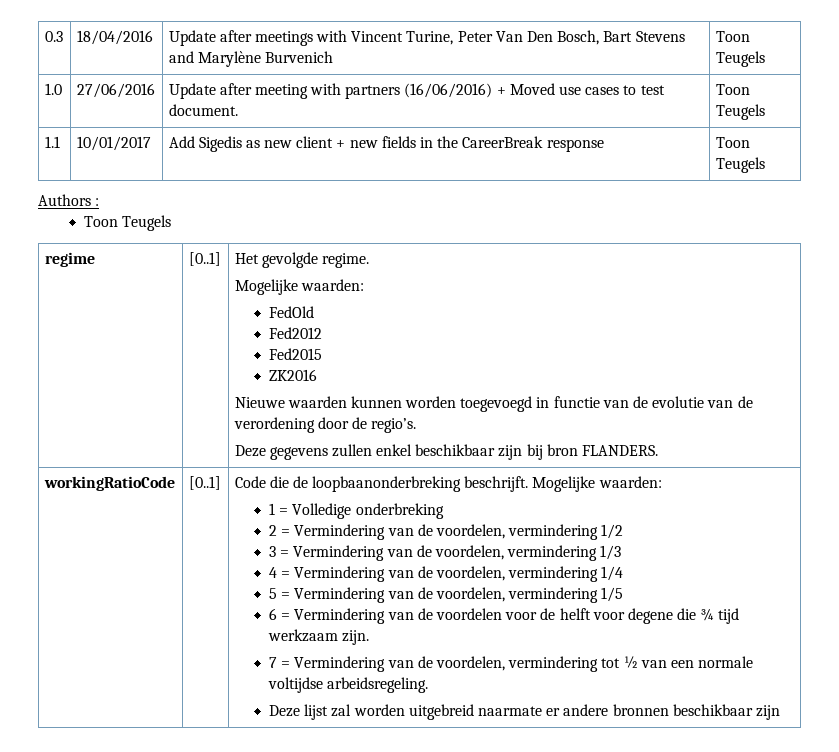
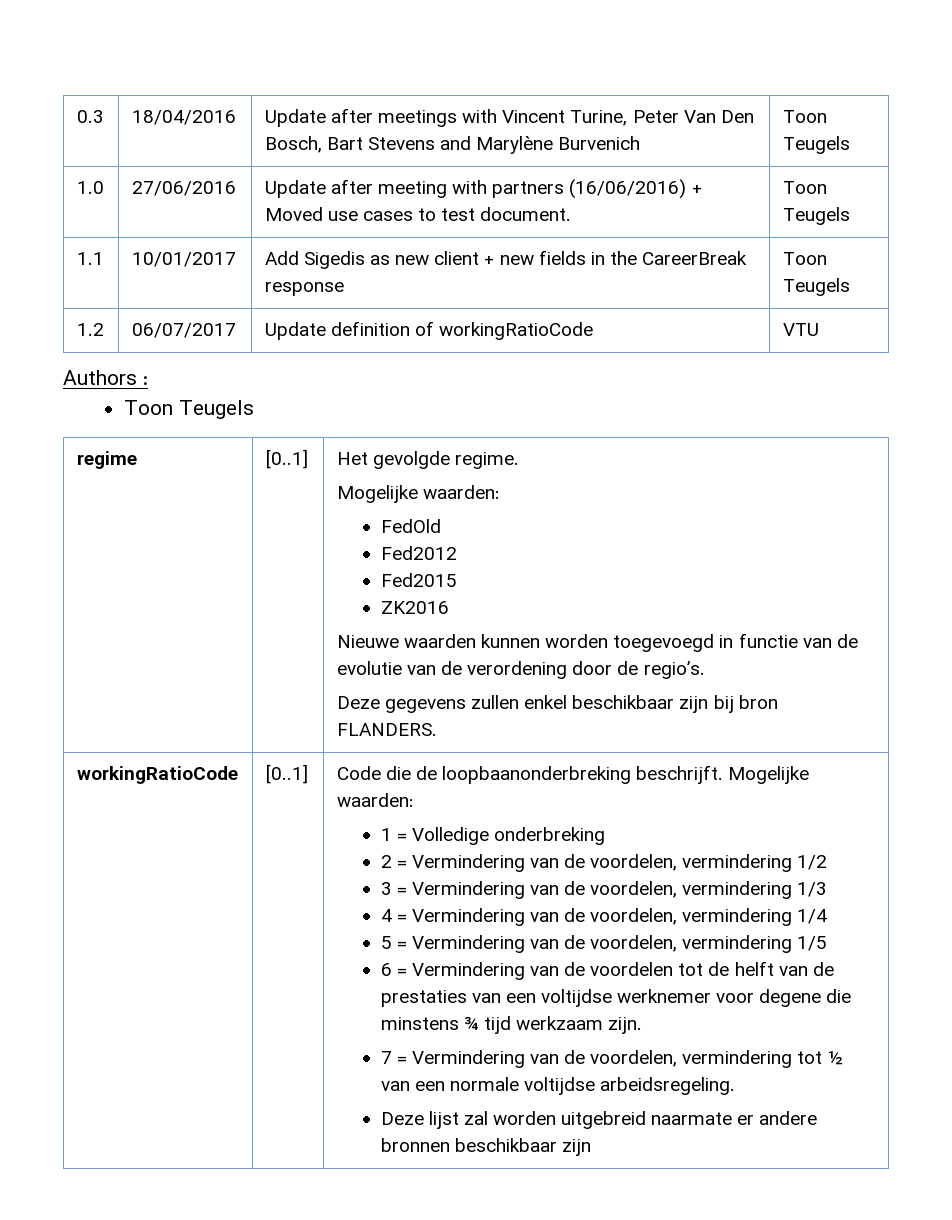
+ 1.2 | 06/07/2017 | Update definition of workingRatioCode | VTU
- 6 = Vermindering van de voordelen voor de helft voor degene die ¾ tijd werkzaam zijn.
+ 6 = Vermindering van de voordelen tot de helft van de prestaties van een voltijdse werknemer voor degene die minstens ¾ tijd werkzaam zijn.

